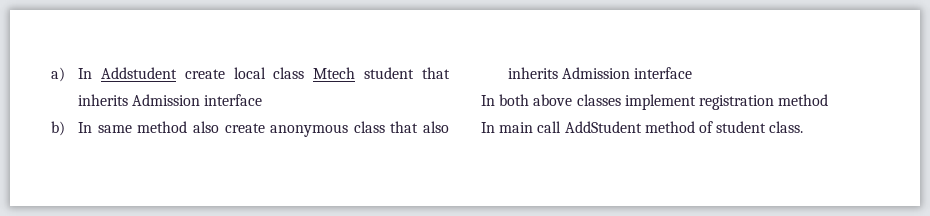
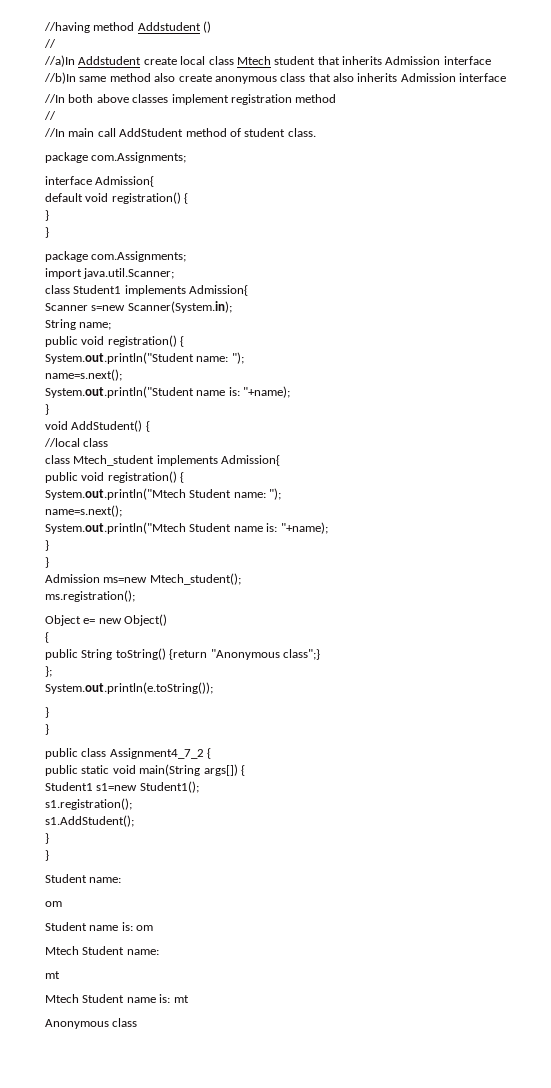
- a) In Addstudent create local class Mtech student that inherits Admission interface
+ //having method Addstudent ()
+ //
+ //a)In Addstudent create local class Mtech student that inherits Admission interface
- b) In same method also create anonymous class that also inherits Admission interface
+ //b)In same method also create anonymous class that also inherits Admission interface
- In both above classes implement registration method
- In main call AddStudent method of student class.
+ //In both above classes implement registration method
+ //
+ //In main call AddStudent method of student class.
+ package com.Assignments;
+ interface Admission{
+ default void registration() {
+ }
+ }
+ package com.Assignments;
+ import java.util.Scanner;
+ class Student1 implements Admission{
+ Scanner s=new Scanner(System.in);
+ String name;
+ public void registration() {
+ System.out.println("Student name: ");
+ name=s.next();
+ System.out.println("Student name is: "+name);
+ }
+ void AddStudent() {
+ //local class
+ class Mtech_student implements Admission{
+ public void registration() {
+ System.out.println("Mtech Student name: ");
+ name=s.next();
+ System.out.println("Mtech Student name is: "+name);
+ }
+ }
+ Admission ms=new Mtech_student();
+ ms.registration();
+ Object e= new Object()
+ {
+ public String toString() {return "Anonymous class";}
+ };
+ System.out.println(e.toString());
+ }
+ }
+ public class Assignment4_7_2 {
+ public static void main(String args[]) {
+ Student1 s1=new Student1();
+ s1.registration();
+ s1.AddStudent();
+ }
+ }
+ Student name:
+ om
+ Student name is: om
+ Mtech Student name:
+ mt
+ Mtech Student name is: mt
+ Anonymous class

